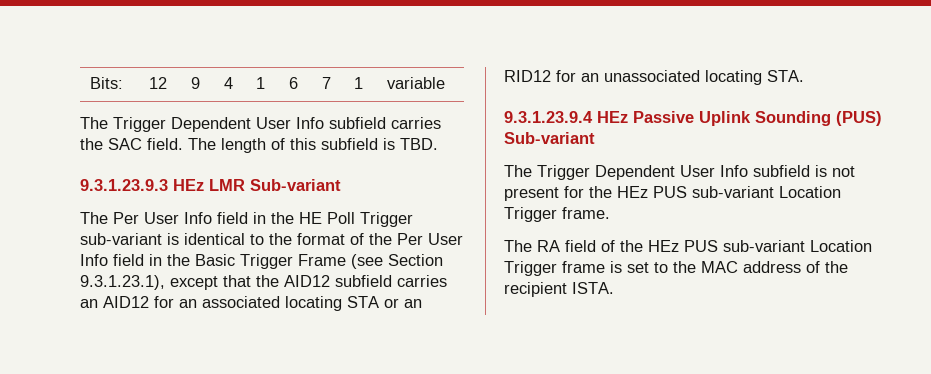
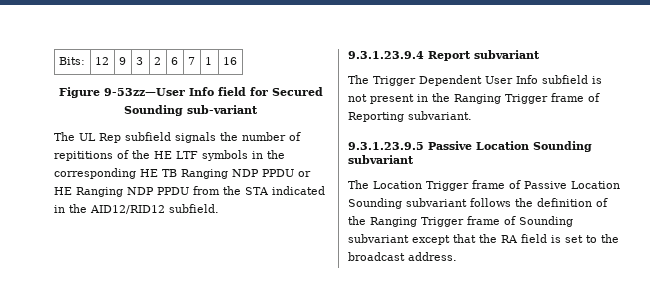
- Bits: | 12 | 9 | 4 | 1 | 6 | 7 | 1 | variable
- The Trigger Dependent User Info subfield carries the SAC field. The length of this subfield is TBD.
- 9.3.1.23.9.3 HEz LMR Sub-variant
- The Per User Info field in the HE Poll Trigger sub-variant is identical to the format of the Per User Info field in the Basic Trigger Frame (see Section 9.3.1.23.1), except that the AID12 subfield carries an AID12 for an associated locating STA or an RID12 for an unassociated locating STA.
- 9.3.1.23.9.4 HEz Passive Uplink Sounding (PUS) Sub-variant
+ Bits: | 12 | 9 | 3 | 2 | 6 | 7 | 1 | 16
+ Figure 9-53zz—User Info field for Secured Sounding sub-variant
+ The UL Rep subfield signals the number of repititions of the HE LTF symbols in the corresponding HE TB Ranging NDP PPDU or HE Ranging NDP PPDU from the STA indicated in the AID12/RID12 subfield.
+ 9.3.1.23.9.4 Report subvariant
- The Trigger Dependent User Info subfield is not present for the HEz PUS sub-variant Location Trigger frame.
- The RA field of the HEz PUS sub-variant Location Trigger frame is set to the MAC address of the recipient ISTA.
+ The Trigger Dependent User Info subfield is not present in the Ranging Trigger frame of Reporting subvariant.
+ 9.3.1.23.9.5 Passive Location Sounding subvariant
+ The Location Trigger frame of Passive Location Sounding subvariant follows the definition of the Ranging Trigger frame of Sounding subvariant except that the RA field is set to the broadcast address.

